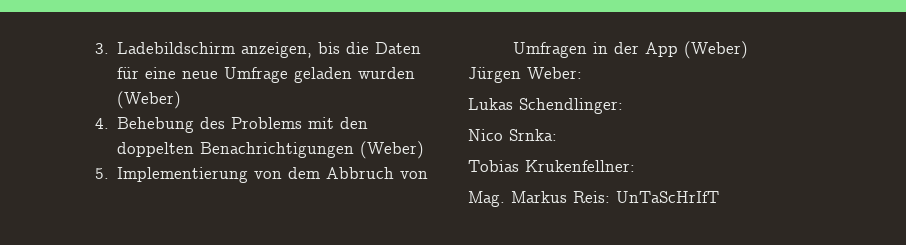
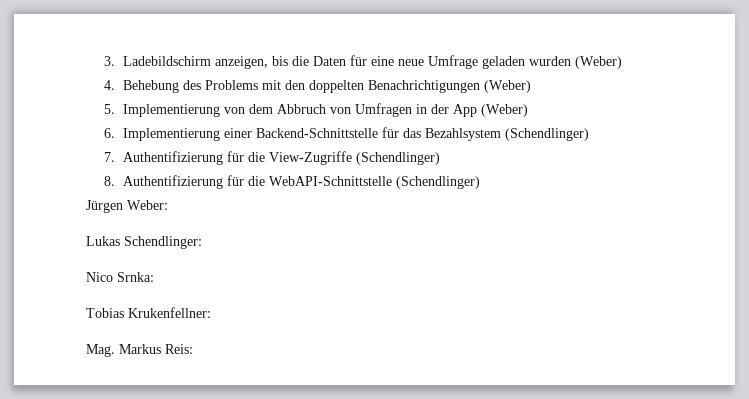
+ 6. Implementierung einer Backend-Schnittstelle für das Bezahlsystem (Schendlinger)
+ 7. Authentifizierung für die View-Zugriffe (Schendlinger)
+ 8. Authentifizierung für die WebAPI-Schnittstelle (Schendlinger)
- Mag. Markus Reis: UnTaScHrIfT
+ Mag. Markus Reis:

